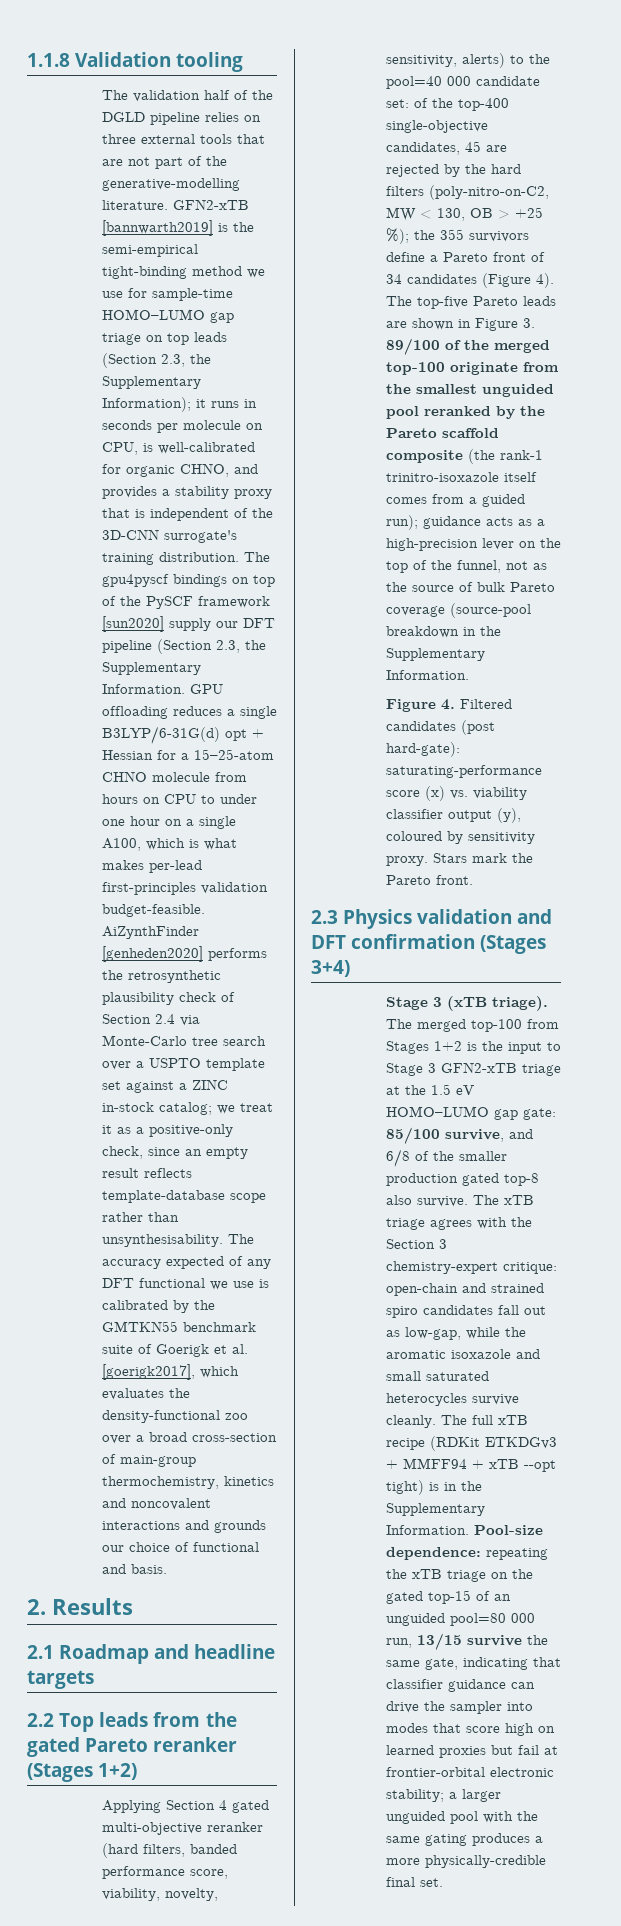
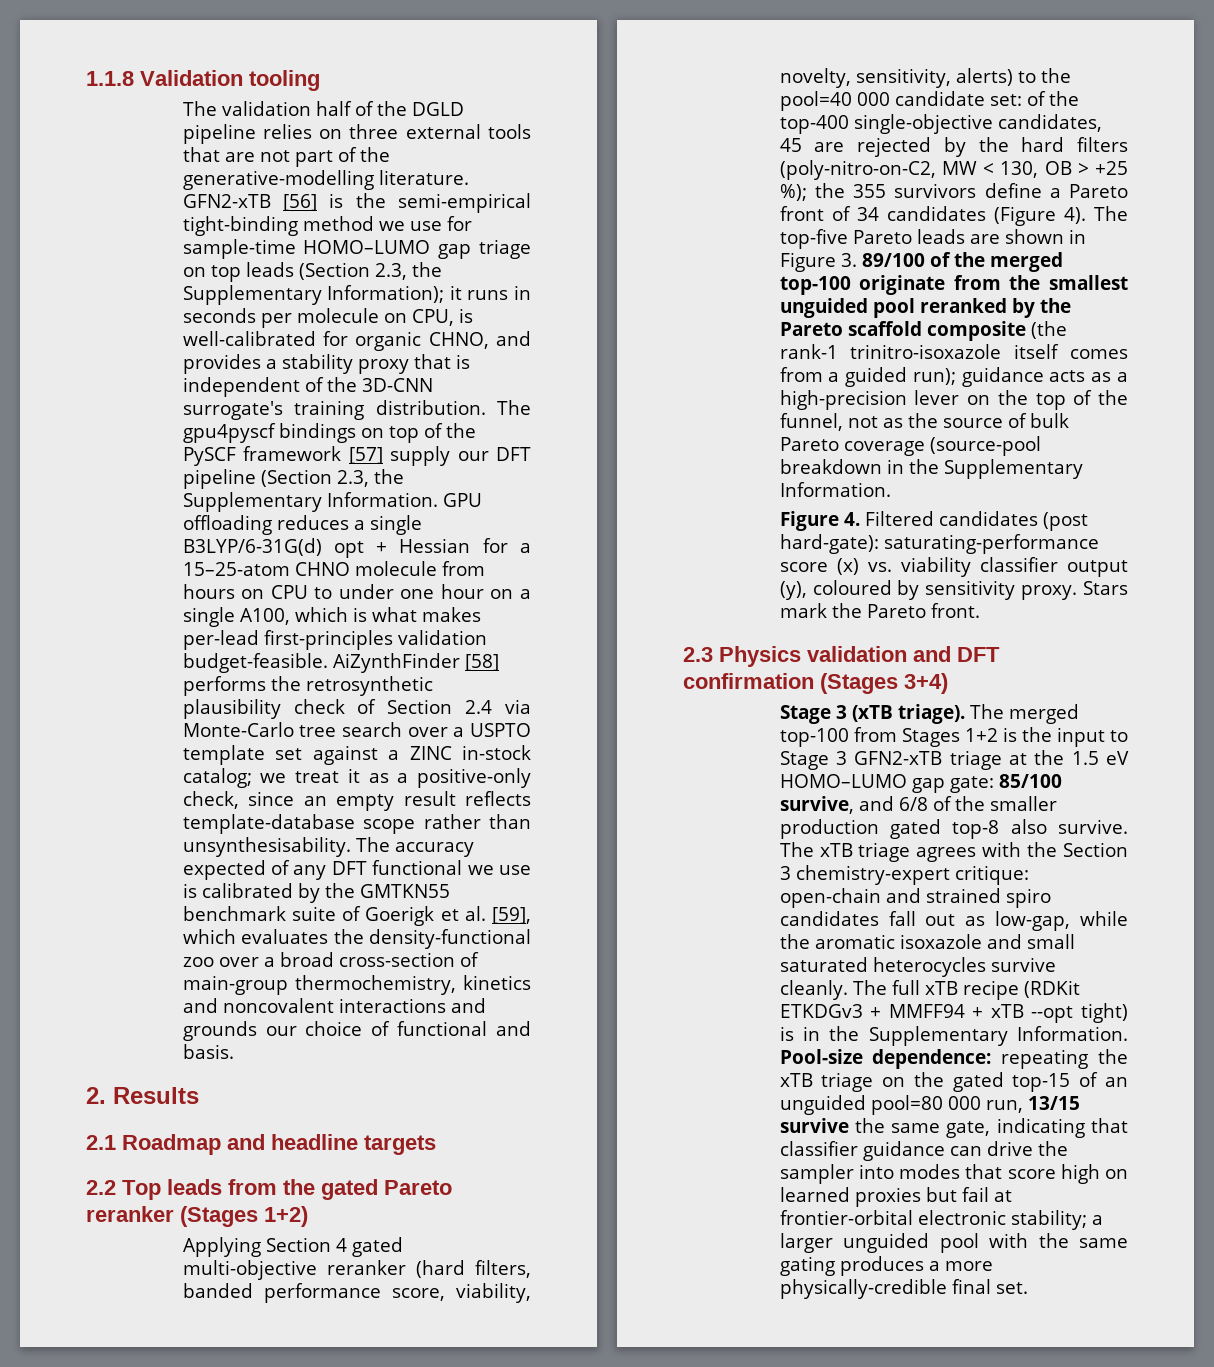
- GFN2-xTB [bannwarth2019] is the semi-empirical tight-binding method we use for sample-time HOMO–LUMO gap triage on top leads (Section 2.3, the Supplementary Information); it runs in seconds per molecule on CPU, is well-calibrated for organic CHNO, and provides a stability proxy that is independent of the 3D-CNN surrogate's training distribution.
+ GFN2-xTB [56] is the semi-empirical tight-binding method we use for sample-time HOMO–LUMO gap triage on top leads (Section 2.3, the Supplementary Information); it runs in seconds per molecule on CPU, is well-calibrated for organic CHNO, and provides a stability proxy that is independent of the 3D-CNN surrogate's training distribution.
- The gpu4pyscf bindings on top of the PySCF framework [sun2020] supply our DFT pipeline (Section 2.3, the Supplementary Information.
+ The gpu4pyscf bindings on top of the PySCF framework [57] supply our DFT pipeline (Section 2.3, the Supplementary Information.
- AiZynthFinder [genheden2020] performs the retrosynthetic plausibility check of Section 2.4 via Monte-Carlo tree search over a USPTO template set against a ZINC in-stock catalog; we treat it as a positive-only check, since an empty result reflects template-database scope rather than unsynthesisability.
+ AiZynthFinder [58] performs the retrosynthetic plausibility check of Section 2.4 via Monte-Carlo tree search over a USPTO template set against a ZINC in-stock catalog; we treat it as a positive-only check, since an empty result reflects template-database scope rather than unsynthesisability.
- The accuracy expected of any DFT functional we use is calibrated by the GMTKN55 benchmark suite of Goerigk et al. [goerigk2017], which evaluates the density-functional zoo over a broad cross-section of main-group thermochemistry, kinetics and noncovalent interactions and grounds our choice of functional and basis.
+ The accuracy expected of any DFT functional we use is calibrated by the GMTKN55 benchmark suite of Goerigk et al. [59], which evaluates the density-functional zoo over a broad cross-section of main-group thermochemistry, kinetics and noncovalent interactions and grounds our choice of functional and basis.

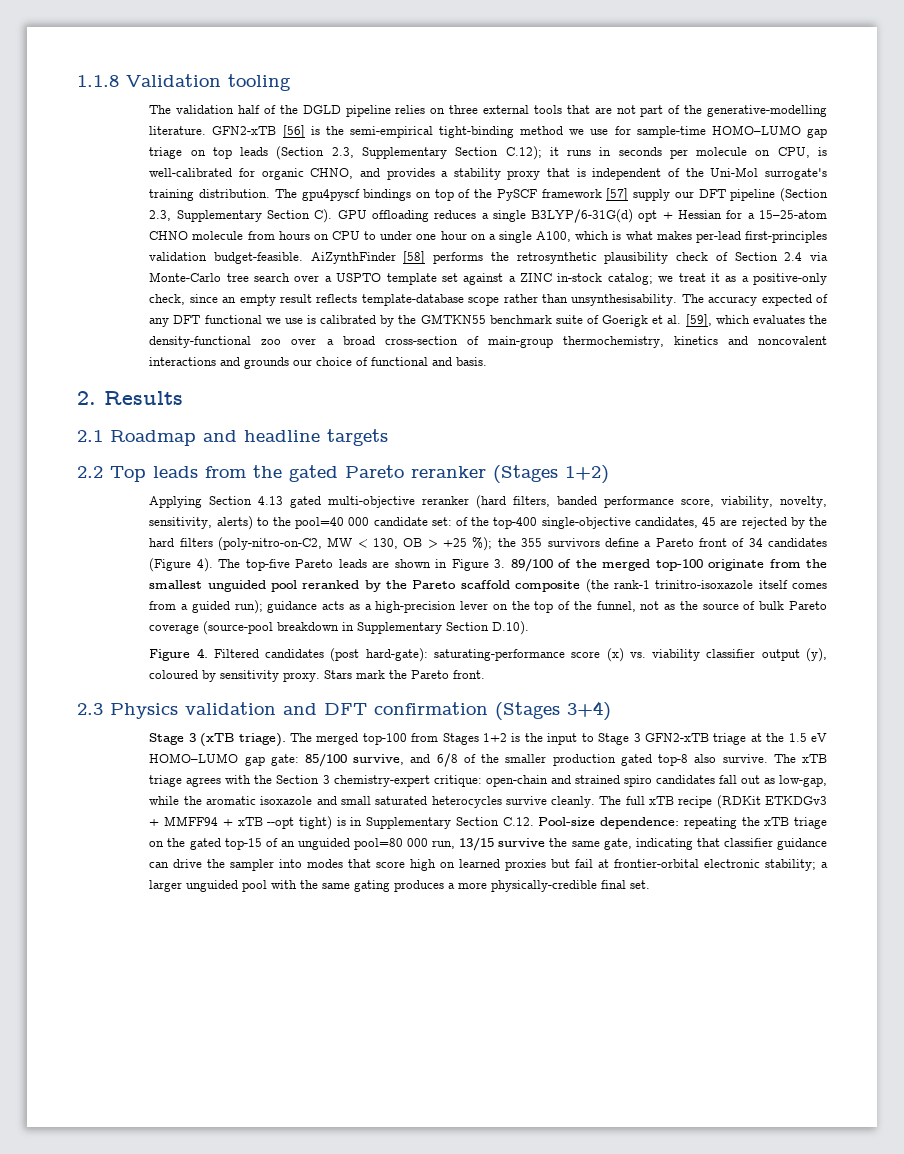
- GFN2-xTB [56] is the semi-empirical tight-binding method we use for sample-time HOMO–LUMO gap triage on top leads (Section 2.3, the Supplementary Information); it runs in seconds per molecule on CPU, is well-calibrated for organic CHNO, and provides a stability proxy that is independent of the 3D-CNN surrogate's training distribution.
+ GFN2-xTB [56] is the semi-empirical tight-binding method we use for sample-time HOMO–LUMO gap triage on top leads (Section 2.3, Supplementary Section C.12); it runs in seconds per molecule on CPU, is well-calibrated for organic CHNO, and provides a stability proxy that is independent of the Uni-Mol surrogate's training distribution.
- The gpu4pyscf bindings on top of the PySCF framework [57] supply our DFT pipeline (Section 2.3, the Supplementary Information. GPU offloading reduces a single B3LYP/6-31G(d) opt + Hessian for a 15–25-atom CHNO molecule from hours on CPU to under one hour on a single A100, which is what makes per-lead first-principles validation budget-feasible.
+ The gpu4pyscf bindings on top of the PySCF framework [57] supply our DFT pipeline (Section 2.3, Supplementary Section C). GPU offloading reduces a single B3LYP/6-31G(d) opt + Hessian for a 15–25-atom CHNO molecule from hours on CPU to under one hour on a single A100, which is what makes per-lead first-principles validation budget-feasible.
- Applying Section 4 gated multi-objective reranker (hard filters, banded performance score, viability, novelty, sensitivity, alerts) to the pool=40 000 candidate set: of the top-400 single-objective candidates, 45 are rejected by the hard filters (poly-nitro-on-C2, MW < 130, OB > +25 %); the 355 survivors define a Pareto front of 34 candidates (Figure 4).
+ Applying Section 4.13 gated multi-objective reranker (hard filters, banded performance score, viability, novelty, sensitivity, alerts) to the pool=40 000 candidate set: of the top-400 single-objective candidates, 45 are rejected by the hard filters (poly-nitro-on-C2, MW < 130, OB > +25 %); the 355 survivors define a Pareto front of 34 candidates (Figure 4).
- The top-five Pareto leads are shown in Figure 3. 89/100 of the merged top-100 originate from the smallest unguided pool reranked by the Pareto scaffold composite (the rank-1 trinitro-isoxazole itself comes from a guided run); guidance acts as a high-precision lever on the top of the funnel, not as the source of bulk Pareto coverage (source-pool breakdown in the Supplementary Information.
+ The top-five Pareto leads are shown in Figure 3. 89/100 of the merged top-100 originate from the smallest unguided pool reranked by the Pareto scaffold composite (the rank-1 trinitro-isoxazole itself comes from a guided run); guidance acts as a high-precision lever on the top of the funnel, not as the source of bulk Pareto coverage (source-pool breakdown in Supplementary Section D.10).
- The full xTB recipe (RDKit ETKDGv3 + MMFF94 + xTB --opt tight) is in the Supplementary Information. Pool-size dependence:
+ The full xTB recipe (RDKit ETKDGv3 + MMFF94 + xTB --opt tight) is in Supplementary Section C.12. Pool-size dependence:

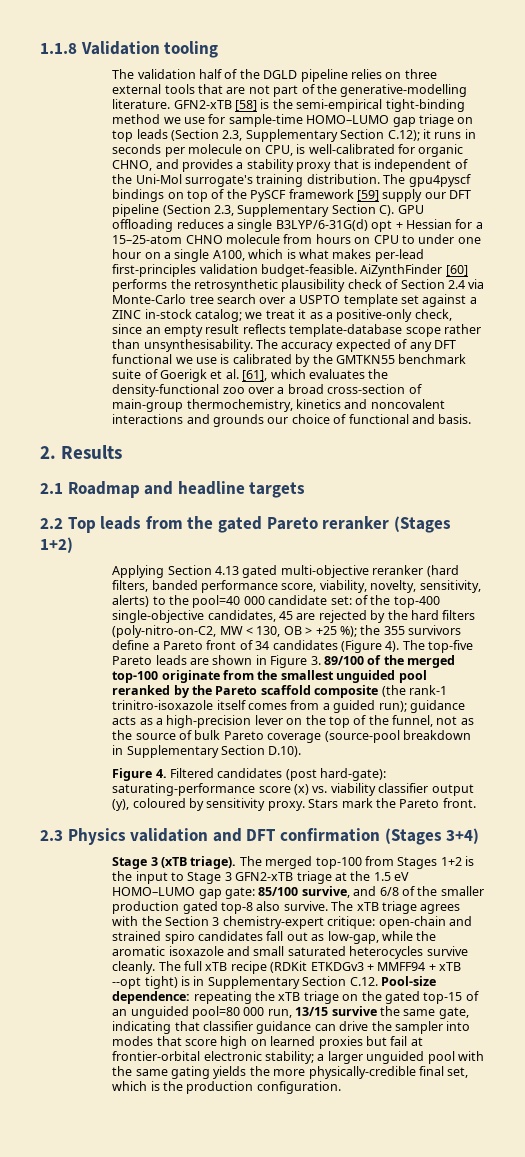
- GFN2-xTB [56] is the semi-empirical tight-binding method we use for sample-time HOMO–LUMO gap triage on top leads (Section 2.3, Supplementary Section C.12); it runs in seconds per molecule on CPU, is well-calibrated for organic CHNO, and provides a stability proxy that is independent of the Uni-Mol surrogate's training distribution.
+ GFN2-xTB [58] is the semi-empirical tight-binding method we use for sample-time HOMO–LUMO gap triage on top leads (Section 2.3, Supplementary Section C.12); it runs in seconds per molecule on CPU, is well-calibrated for organic CHNO, and provides a stability proxy that is independent of the Uni-Mol surrogate's training distribution.
- The gpu4pyscf bindings on top of the PySCF framework [57] supply our DFT pipeline (Section 2.3, Supplementary Section C). GPU offloading reduces a single B3LYP/6-31G(d) opt + Hessian for a 15–25-atom CHNO molecule from hours on CPU to under one hour on a single A100, which is what makes per-lead first-principles validation budget-feasible.
+ The gpu4pyscf bindings on top of the PySCF framework [59] supply our DFT pipeline (Section 2.3, Supplementary Section C). GPU offloading reduces a single B3LYP/6-31G(d) opt + Hessian for a 15–25-atom CHNO molecule from hours on CPU to under one hour on a single A100, which is what makes per-lead first-principles validation budget-feasible.
- AiZynthFinder [58] performs the retrosynthetic plausibility check of Section 2.4 via Monte-Carlo tree search over a USPTO template set against a ZINC in-stock catalog; we treat it as a positive-only check, since an empty result reflects template-database scope rather than unsynthesisability.
+ AiZynthFinder [60] performs the retrosynthetic plausibility check of Section 2.4 via Monte-Carlo tree search over a USPTO template set against a ZINC in-stock catalog; we treat it as a positive-only check, since an empty result reflects template-database scope rather than unsynthesisability.
- The accuracy expected of any DFT functional we use is calibrated by the GMTKN55 benchmark suite of Goerigk et al. [59], which evaluates the density-functional zoo over a broad cross-section of main-group thermochemistry, kinetics and noncovalent interactions and grounds our choice of functional and basis.
+ The accuracy expected of any DFT functional we use is calibrated by the GMTKN55 benchmark suite of Goerigk et al. [61], which evaluates the density-functional zoo over a broad cross-section of main-group thermochemistry, kinetics and noncovalent interactions and grounds our choice of functional and basis.
- a larger unguided pool with the same gating produces a more physically-credible final set.
+ a larger unguided pool with the same gating yields the more physically-credible final set, which is the production configuration.

